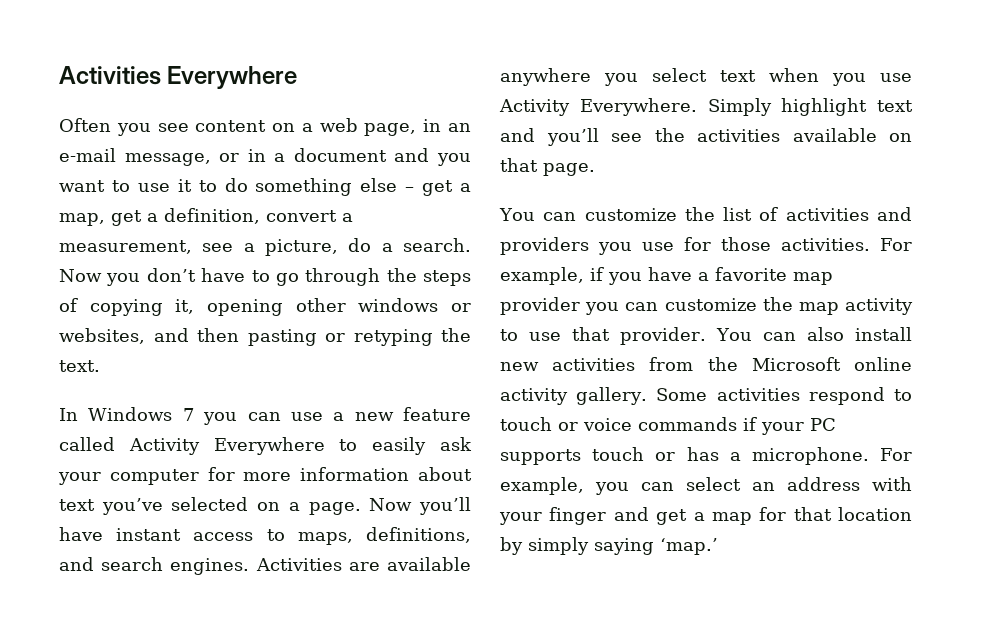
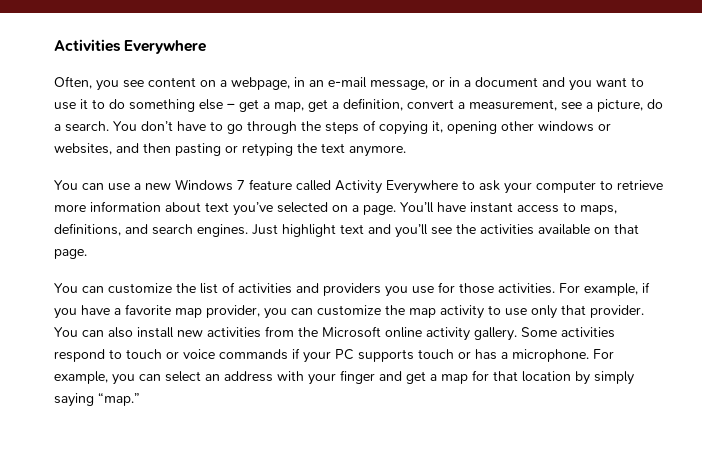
- Often you see content on a web page, in an e-mail message, or in a document and you want to use it to do something else – get a map, get a definition, convert a measurement, see a picture, do a search.
+ Often, you see content on a webpage, in an e-mail message, or in a document and you want to use it to do something else – get a map, get a definition, convert a measurement, see a picture, do a search.
- Now you don’t have to go through the steps of copying it, opening other windows or websites, and then pasting or retyping the text.
- In Windows 7 you can use a new feature called Activity Everywhere to easily ask your computer for more information about text you’ve selected on a page.
+ You don’t have to go through the steps of copying it, opening other windows or websites, and then pasting or retyping the text anymore.
+ You can use a new Windows 7 feature called Activity Everywhere to ask your computer to retrieve more information about text you’ve selected on a page.
- Now you’ll have instant access to maps, definitions, and search engines.
+ You’ll have instant access to maps, definitions, and search engines.
- Activities are available anywhere you select text when you use Activity Everywhere. Simply highlight text and you’ll see the activities available on that page.
+ Just highlight text and you’ll see the activities available on that page.
- For example, if you have a favorite map provider you can customize the map activity to use that provider.
+ For example, if you have a favorite map provider, you can customize the map activity to use only that provider.
- For example, you can select an address with your finger and get a map for that location by simply saying ‘map.’
+ For example, you can select an address with your finger and get a map for that location by simply saying “map.”

